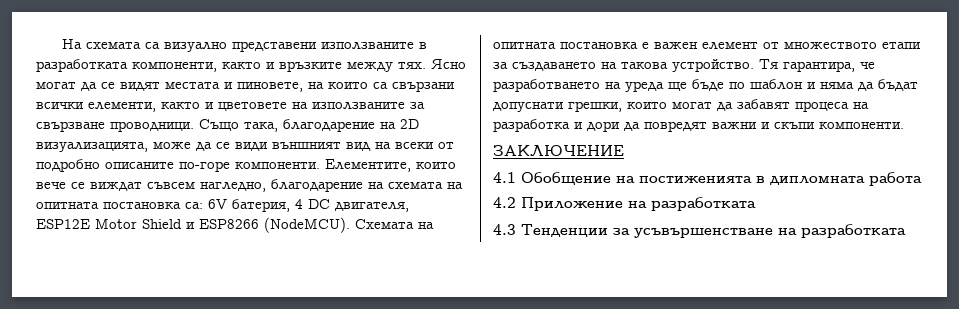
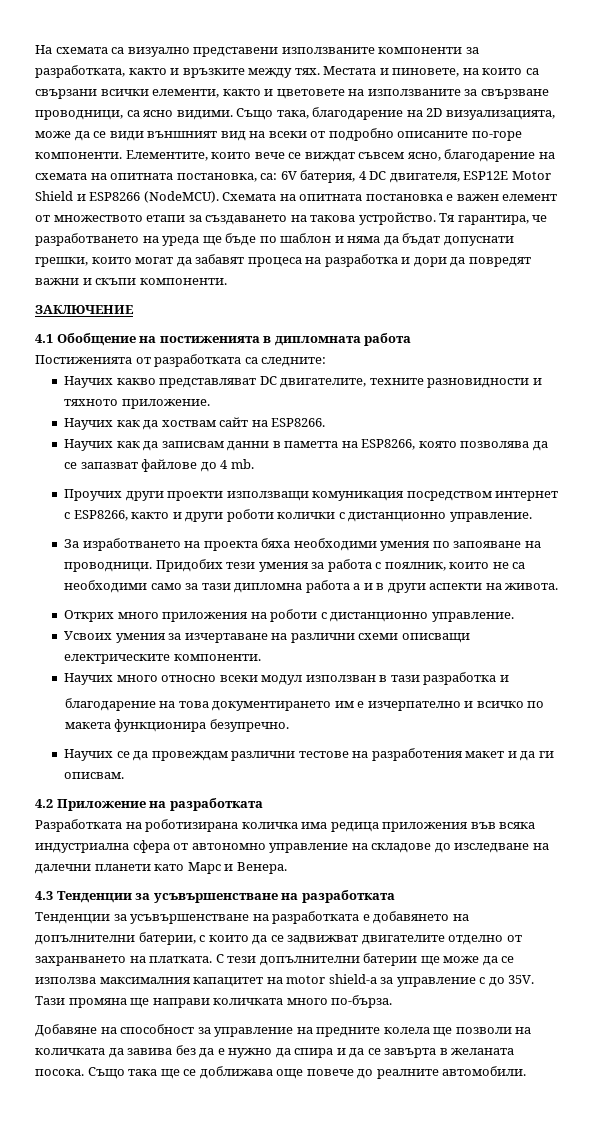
- На схемата са визуално представени използваните в разработката компоненти, както и връзките между тях.
+ На схемата са визуално представени използваните компоненти за разработката, както и връзките между тях.
- Ясно могат да се видят местата и пиновете, на които са свързани всички елементи, както и цветовете на използваните за свързване проводници.
+ Местата и пиновете, на които са свързани всички елементи, както и цветовете на използваните за свързване проводници, са ясно видими.
- Елементите, които вече се виждат съвсем нагледно, благодарение на схемата на опитната постановка са: 6V батерия, 4 DC двигателя, ESP12E Motor Shield и ESP8266 (NodeMCU).
+ Елементите, които вече се виждат съвсем ясно, благодарение на схемата на опитната постановка, са: 6V батерия, 4 DC двигателя, ESP12E Motor Shield и ESP8266 (NodeMCU).
+ Постиженията от разработката са следните:
+ Научих какво представляват DC двигателите, техните разновидности и тяхното приложение.
+ Научих как да хоствам сайт на ESP8266.
+ Научих как да записвам данни в паметта на ESP8266, която позволява да се запазват файлове до 4 mb.
+ Проучих други проекти използващи комуникация посредством интернет с ESP8266, както и други роботи колички с дистанционно управление.
+ За изработването на проекта бяха необходими умения по запояване на проводници. Придобих тези умения за работа с поялник, които не са необходими само за тази дипломна работа а и в други аспекти на живота.
+ Открих много приложения на роботи с дистанционно управление.
+ Усвоих умения за изчертаване на различни схеми описващи електрическите компоненти.
+ Научих много относно всеки модул използван в тази разработка и
+ благодарение на това документирането им е изчерпателно и всичко по макета функционира безупречно.
+ Научих се да провеждам различни тестове на разработения макет и да ги описвам.
  4.2 Приложение на разработката
+ Разработката на роботизирана количка има редица приложения във всяка индустриална сфера от автономно управление на складове до изследване на далечни планети като Марс и Венера.
+ Тенденции за усъвършенстване на разработката е добавянето на допълнителни батерии, с които да се задвижват двигателите отделно от захранването на платката. С тези допълнителни батерии ще може да се използва максималния капацитет на motor shield-а за управление с до 35V. Тази промяна ще направи количката много по-бърза.
+ Добавяне на способност за управление на предните колела ще позволи на количката да завива без да е нужно да спира и да се завърта в желаната посока. Също така ще се доближава още повече до реалните автомобили.

